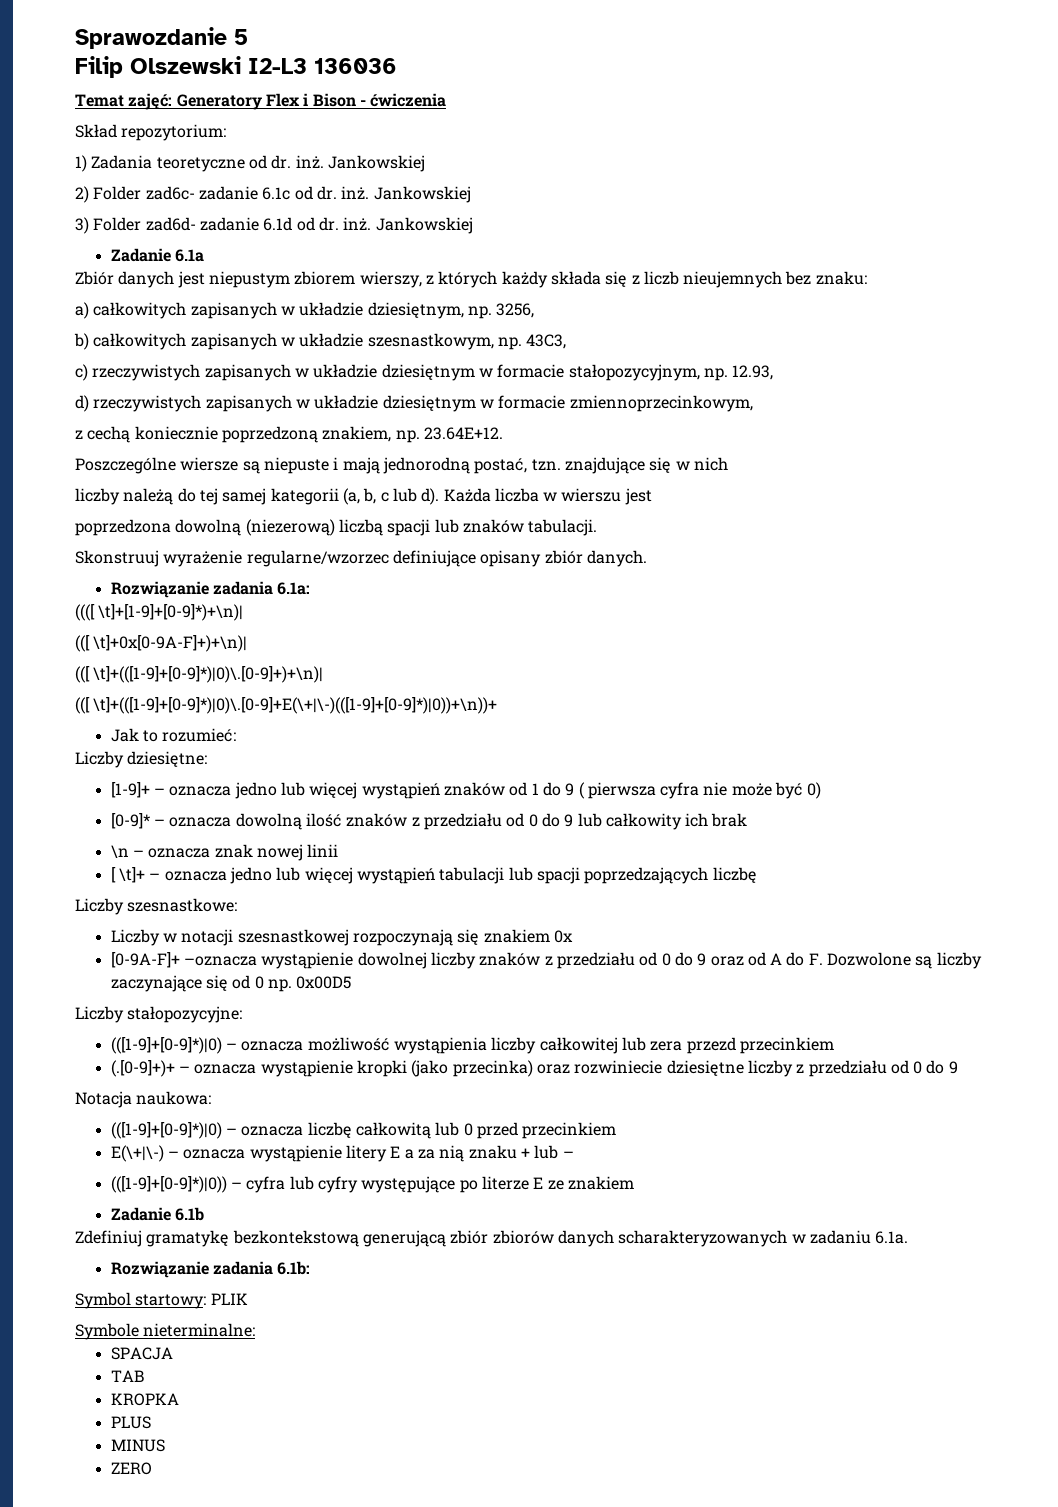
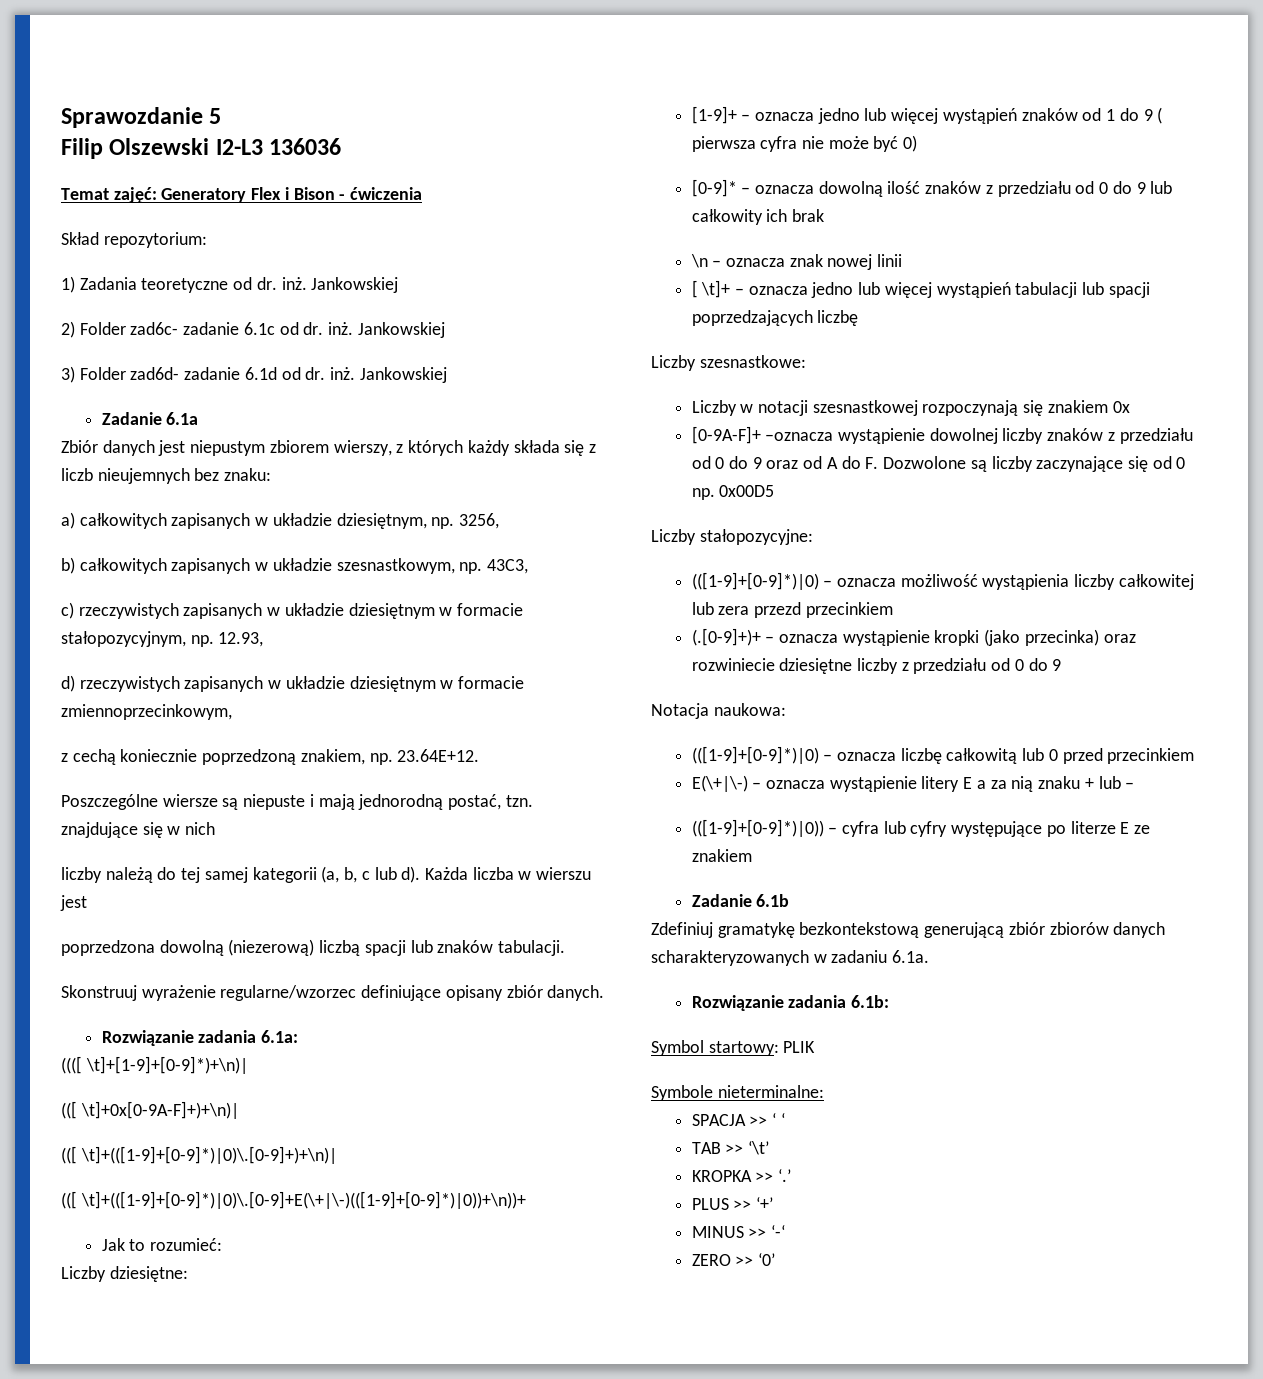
- SPACJA
+ SPACJA >> ‘ ‘
- TAB
+ TAB >> ‘\t’
- KROPKA
+ KROPKA >> ‘.’
- PLUS
+ PLUS >> ‘+’
- MINUS
+ MINUS >> ‘-‘
- ZERO
+ ZERO >> ‘0’

